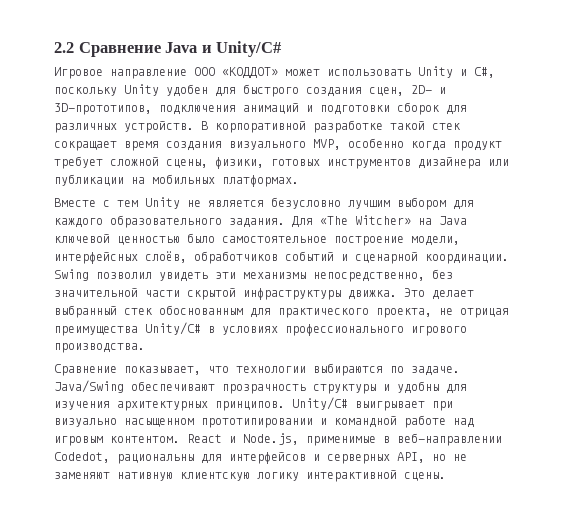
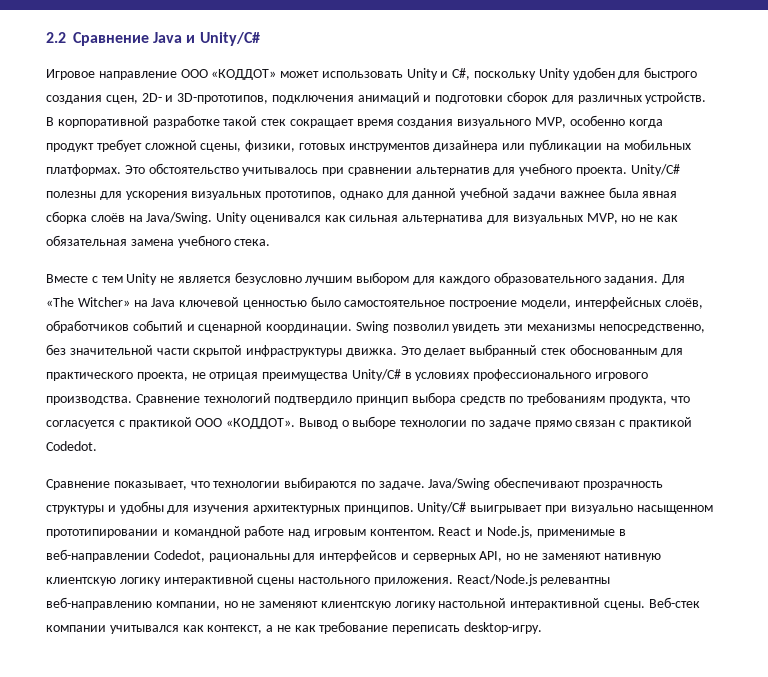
+ Это обстоятельство учитывалось при сравнении альтернатив для учебного проекта. Unity/C# полезны для ускорения визуальных прототипов, однако для данной учебной задачи важнее была явная сборка слоёв на Java/Swing. Unity оценивался как сильная альтернатива для визуальных MVP, но не как обязательная замена учебного стека.
+ Сравнение технологий подтвердило принцип выбора средств по требованиям продукта, что согласуется с практикой ООО «КОДДОТ». Вывод о выборе технологии по задаче прямо связан с практикой Codedot.
- React и Node.js, применимые в веб-направлении Codedot, рациональны для интерфейсов и серверных API, но не заменяют нативную клиентскую логику интерактивной сцены.
+ React и Node.js, применимые в веб-направлении Codedot, рациональны для интерфейсов и серверных API, но не заменяют нативную клиентскую логику интерактивной сцены настольного приложения. React/Node.js релевантны веб-направлению компании, но не заменяют клиентскую логику настольной интерактивной сцены. Веб-стек компании учитывался как контекст, а не как требование переписать desktop-игру.

